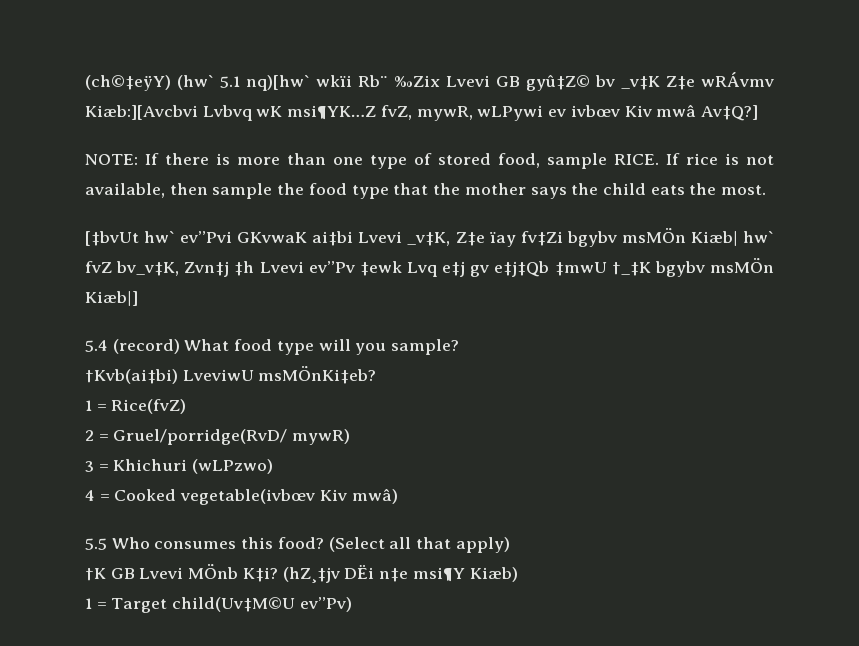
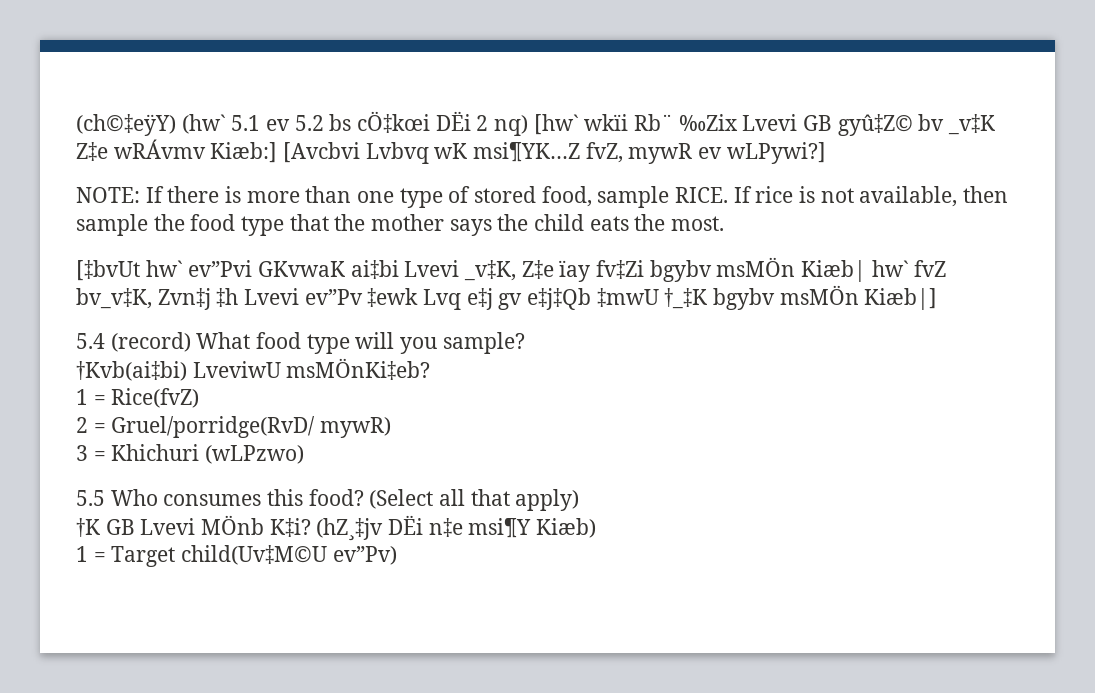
- (ch©‡eÿY) (hw` 5.1 nq)[hw` wkïi Rb¨ ‰Zix Lvevi GB gyû‡Z© bv _v‡K Z‡e wRÁvmv Kiæb:][Avcbvi Lvbvq wK msi¶YK…Z fvZ, mywR, wLPywi ev ivbœv Kiv mwâ Av‡Q?]
+ (ch©‡eÿY) (hw` 5.1 ev 5.2 bs cÖ‡kœi DËi 2 nq) [hw` wkïi Rb¨ ‰Zix Lvevi GB gyû‡Z© bv _v‡K Z‡e wRÁvmv Kiæb:] [Avcbvi Lvbvq wK msi¶YK…Z fvZ, mywR ev wLPywi?]
- 4 = Cooked vegetable(ivbœv Kiv mwâ)

